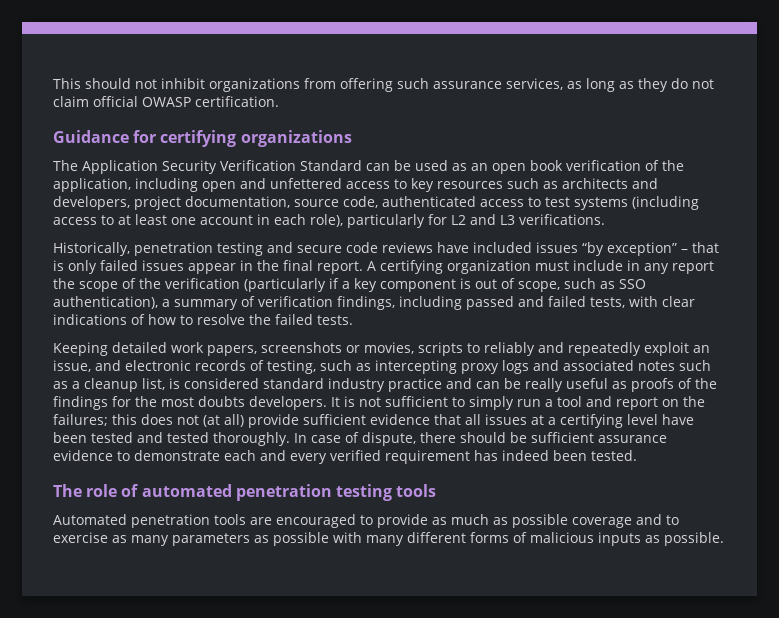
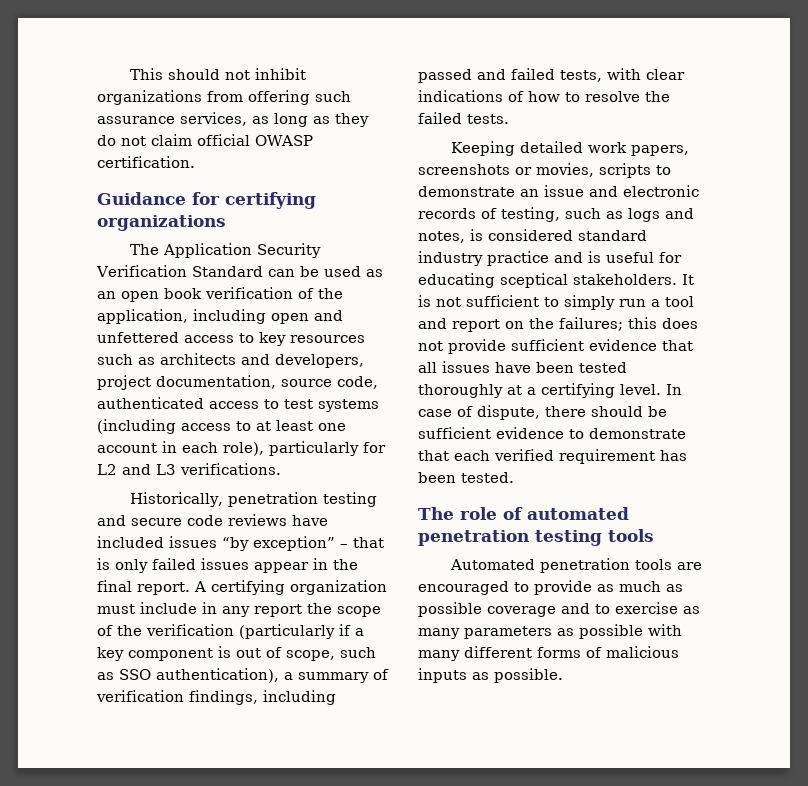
- Keeping detailed work papers, screenshots or movies, scripts to reliably and repeatedly exploit an issue, and electronic records of testing, such as intercepting proxy logs and associated notes such as a cleanup list, is considered standard industry practice and can be really useful as proofs of the findings for the most doubts developers.
+ Keeping detailed work papers, screenshots or movies, scripts to demonstrate an issue and electronic records of testing, such as logs and notes, is considered standard industry practice and is useful for educating sceptical stakeholders.
- It is not sufficient to simply run a tool and report on the failures; this does not (at all) provide sufficient evidence that all issues at a certifying level have been tested and tested thoroughly.
+ It is not sufficient to simply run a tool and report on the failures; this does not provide sufficient evidence that all issues have been tested thoroughly at a certifying level.
- In case of dispute, there should be sufficient assurance evidence to demonstrate each and every verified requirement has indeed been tested.
+ In case of dispute, there should be sufficient evidence to demonstrate that each verified requirement has been tested.

